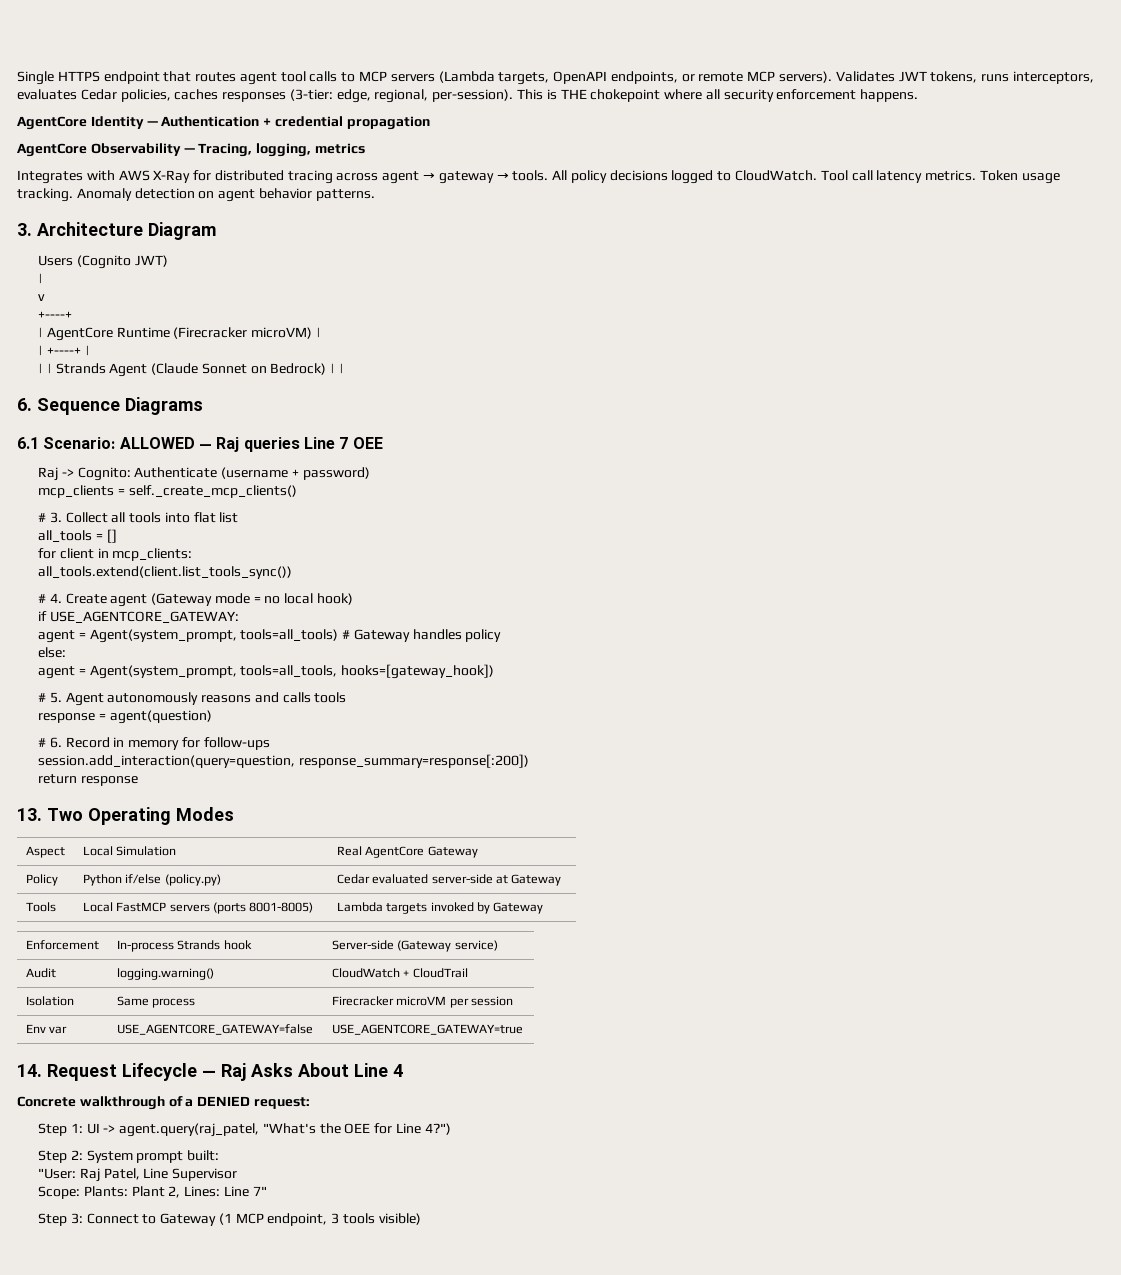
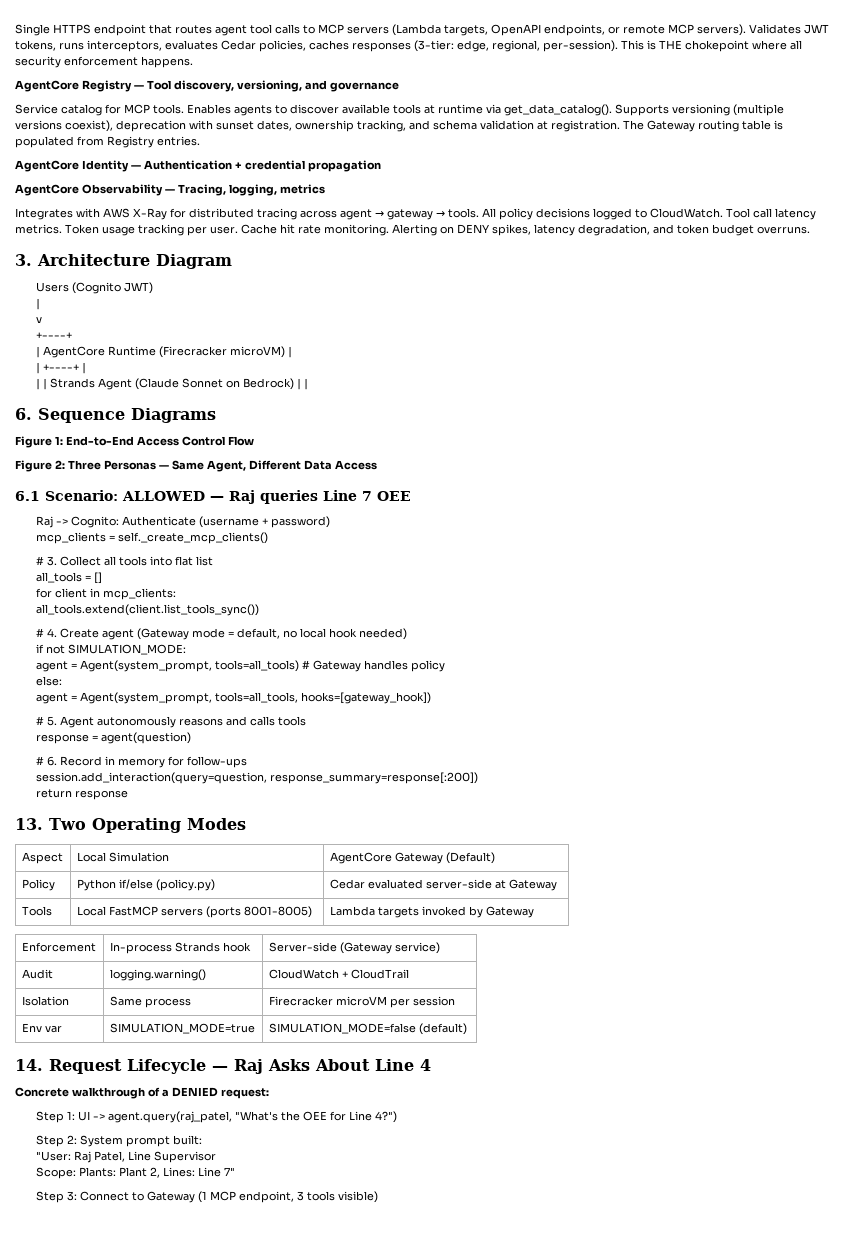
+ AgentCore Registry — Tool discovery, versioning, and governance
+ Service catalog for MCP tools. Enables agents to discover available tools at runtime via get_data_catalog(). Supports versioning (multiple versions coexist), deprecation with sunset dates, ownership tracking, and schema validation at registration. The Gateway routing table is populated from Registry entries.
- Token usage tracking. Anomaly detection on agent behavior patterns.
+ Token usage tracking per user. Cache hit rate monitoring. Alerting on DENY spikes, latency degradation, and token budget overruns.
+ Figure 1: End-to-End Access Control Flow
+ Figure 2: Three Personas — Same Agent, Different Data Access
- # 4. Create agent (Gateway mode = no local hook)
+ # 4. Create agent (Gateway mode = default, no local hook needed)
- if USE_AGENTCORE_GATEWAY:
+ if not SIMULATION_MODE:
- Aspect | Local Simulation | Real AgentCore Gateway
+ Aspect | Local Simulation | AgentCore Gateway (Default)
- Env var | USE_AGENTCORE_GATEWAY=false | USE_AGENTCORE_GATEWAY=true
+ Env var | SIMULATION_MODE=true | SIMULATION_MODE=false (default)

